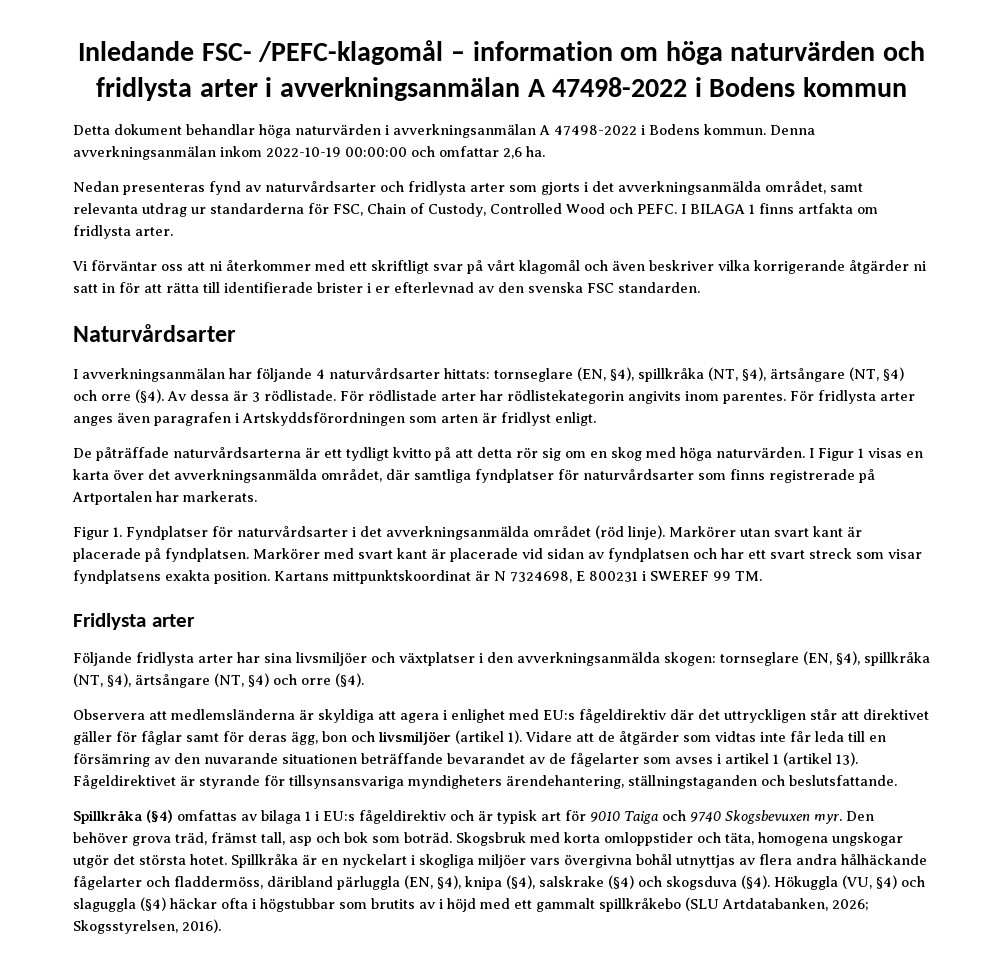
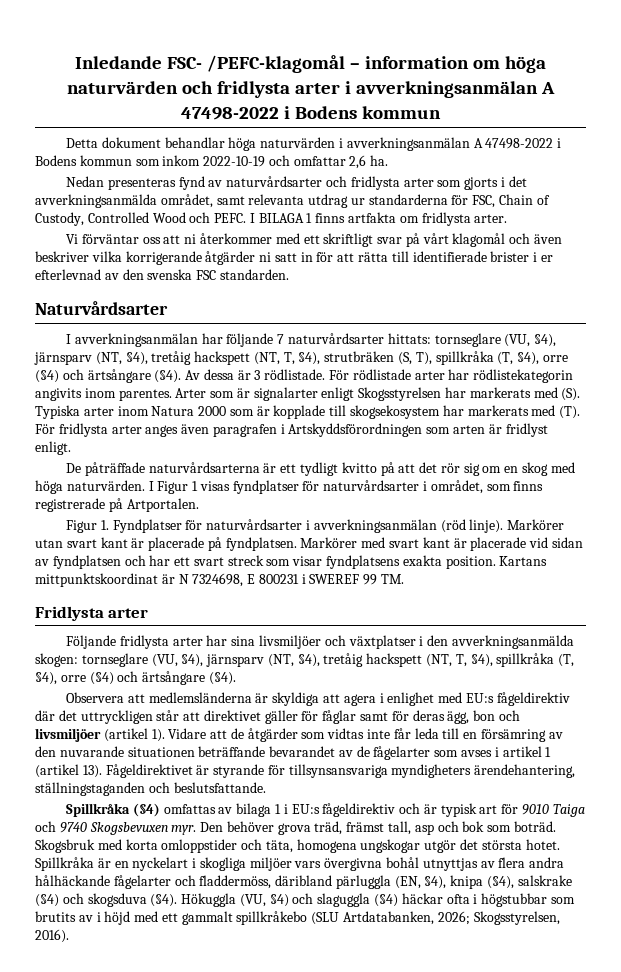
- Detta dokument behandlar höga naturvärden i avverkningsanmälan A 47498-2022 i Bodens kommun. Denna avverkningsanmälan inkom 2022-10-19 00:00:00 och omfattar 2,6 ha.
+ Detta dokument behandlar höga naturvärden i avverkningsanmälan A 47498-2022 i Bodens kommun som inkom 2022-10-19 och omfattar 2,6 ha.
- I avverkningsanmälan har följande 4 naturvårdsarter hittats: tornseglare (EN, §4), spillkråka (NT, §4), ärtsångare (NT, §4) och orre (§4).
+ I avverkningsanmälan har följande 7 naturvårdsarter hittats: tornseglare (VU, §4), järnsparv (NT, §4), tretåig hackspett (NT, T, §4), strutbräken (S, T), spillkråka (T, §4), orre (§4) och ärtsångare (§4).
- För fridlysta arter anges även paragrafen i Artskyddsförordningen som arten är fridlyst enligt.
+ Arter som är signalarter enligt Skogsstyrelsen har markerats med (S). Typiska arter inom Natura 2000 som är kopplade till skogsekosystem har markerats med (T). För fridlysta arter anges även paragrafen i Artskyddsförordningen som arten är fridlyst enligt.
- De påträffade naturvårdsarterna är ett tydligt kvitto på att detta rör sig om en skog med höga naturvärden.
+ De påträffade naturvårdsarterna är ett tydligt kvitto på att det rör sig om en skog med höga naturvärden.
- I Figur 1 visas en karta över det avverkningsanmälda området, där samtliga fyndplatser för naturvårdsarter som finns registrerade på Artportalen har markerats.
+ I Figur 1 visas fyndplatser för naturvårdsarter i området, som finns registrerade på Artportalen.
- Figur 1. Fyndplatser för naturvårdsarter i det avverkningsanmälda området (röd linje).
+ Figur 1. Fyndplatser för naturvårdsarter i avverkningsanmälan (röd linje).
- Följande fridlysta arter har sina livsmiljöer och växtplatser i den avverkningsanmälda skogen: tornseglare (EN, §4), spillkråka (NT, §4), ärtsångare (NT, §4) och orre (§4).
+ Följande fridlysta arter har sina livsmiljöer och växtplatser i den avverkningsanmälda skogen: tornseglare (VU, §4), järnsparv (NT, §4), tretåig hackspett (NT, T, §4), spillkråka (T, §4), orre (§4) och ärtsångare (§4).

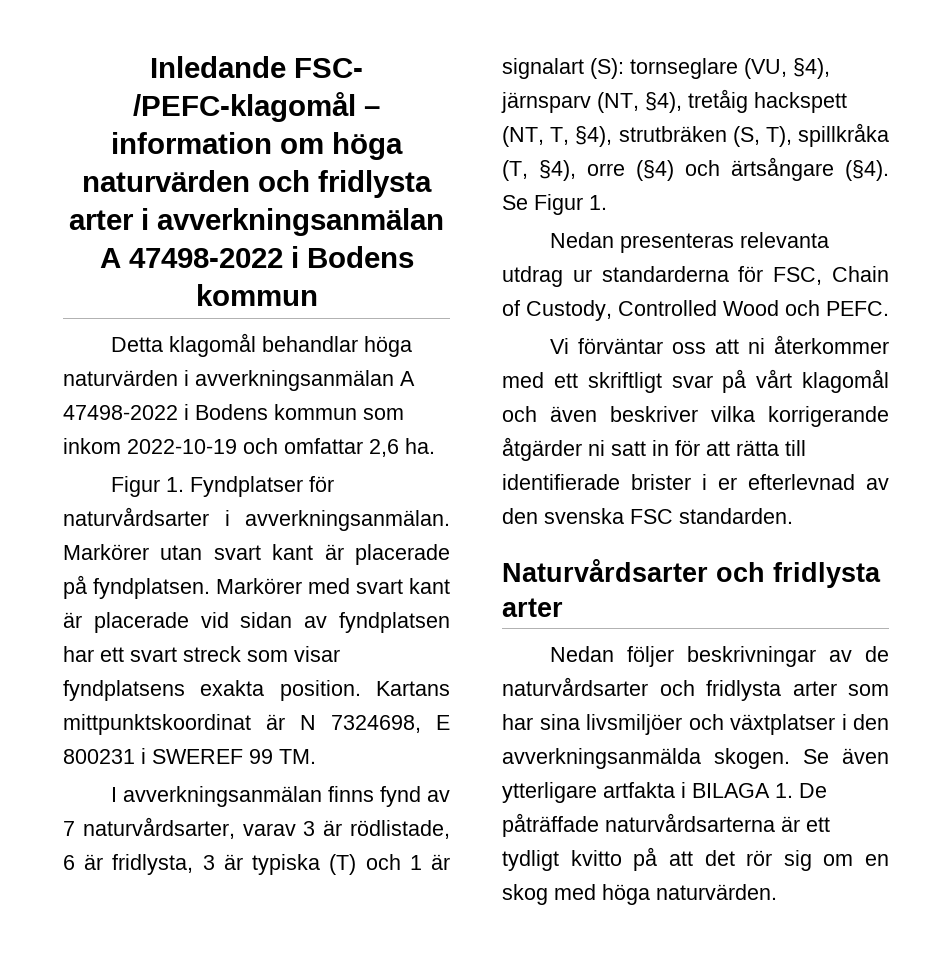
- Detta dokument behandlar höga naturvärden i avverkningsanmälan A 47498-2022 i Bodens kommun som inkom 2022-10-19 och omfattar 2,6 ha.
+ Detta klagomål behandlar höga naturvärden i avverkningsanmälan A 47498-2022 i Bodens kommun som inkom 2022-10-19 och omfattar 2,6 ha.
- Nedan presenteras fynd av naturvårdsarter och fridlysta arter som gjorts i det avverkningsanmälda området, samt relevanta utdrag ur standarderna för FSC, Chain of Custody, Controlled Wood och PEFC. I BILAGA 1 finns artfakta om fridlysta arter.
+ Figur 1. Fyndplatser för naturvårdsarter i avverkningsanmälan. Markörer utan svart kant är placerade på fyndplatsen. Markörer med svart kant är placerade vid sidan av fyndplatsen har ett svart streck som visar fyndplatsens exakta position. Kartans mittpunktskoordinat är N 7324698, E 800231 i SWEREF 99 TM.
+ I avverkningsanmälan finns fynd av 7 naturvårdsarter, varav 3 är rödlistade, 6 är fridlysta, 3 är typiska (T) och 1 är signalart (S): tornseglare (VU, §4), järnsparv (NT, §4), tretåig hackspett (NT, T, §4), strutbräken (S, T), spillkråka (T, §4), orre (§4) och ärtsångare (§4). Se Figur 1.
+ Nedan presenteras relevanta utdrag ur standarderna för FSC, Chain of Custody, Controlled Wood och PEFC.
- Naturvårdsarter
- I avverkningsanmälan har följande 7 naturvårdsarter hittats: tornseglare (VU, §4), järnsparv (NT, §4), tretåig hackspett (NT, T, §4), strutbräken (S, T), spillkråka (T, §4), orre (§4) och ärtsångare (§4). Av dessa är 3 rödlistade. För rödlistade arter har rödlistekategorin angivits inom parentes. Arter som är signalarter enligt Skogsstyrelsen har markerats med (S). Typiska arter inom Natura 2000 som är kopplade till skogsekosystem har markerats med (T). För fridlysta arter anges även paragrafen i Artskyddsförordningen som arten är fridlyst enligt.
- De påträffade naturvårdsarterna är ett tydligt kvitto på att det rör sig om en skog med höga naturvärden. I Figur 1 visas fyndplatser för naturvårdsarter i området, som finns registrerade på Artportalen.
- Figur 1. Fyndplatser för naturvårdsarter i avverkningsanmälan (röd linje). Markörer utan svart kant är placerade på fyndplatsen. Markörer med svart kant är placerade vid sidan av fyndplatsen och har ett svart streck som visar fyndplatsens exakta position. Kartans mittpunktskoordinat är N 7324698, E 800231 i SWEREF 99 TM.
- Fridlysta arter
- Följande fridlysta arter har sina livsmiljöer och växtplatser i den avverkningsanmälda skogen: tornseglare (VU, §4), järnsparv (NT, §4), tretåig hackspett (NT, T, §4), spillkråka (T, §4), orre (§4) och ärtsångare (§4).
- Observera att medlemsländerna är skyldiga att agera i enlighet med EU:s fågeldirektiv där det uttryckligen står att direktivet gäller för fåglar samt för deras ägg, bon och livsmiljöer (artikel 1). Vidare att de åtgärder som vidtas inte får leda till en försämring av den nuvarande situationen beträffande bevarandet av de fågelarter som avses i artikel 1 (artikel 13). Fågeldirektivet är styrande för tillsynsansvariga myndigheters ärendehantering, ställningstaganden och beslutsfattande.
- Spillkråka (§4) omfattas av bilaga 1 i EU:s fågeldirektiv och är typisk art för 9010 Taiga och 9740 Skogsbevuxen myr. Den behöver grova träd, främst tall, asp och bok som boträd. Skogsbruk med korta omloppstider och täta, homogena ungskogar utgör det största hotet. Spillkråka är en nyckelart i skogliga miljöer vars övergivna bohål utnyttjas av flera andra hålhäckande fågelarter och fladdermöss, däribland pärluggla (EN, §4), knipa (§4), salskrake (§4) och skogsduva (§4). Hökuggla (VU, §4) och slaguggla (§4) häckar ofta i högstubbar som brutits av i höjd med ett gammalt spillkråkebo (SLU Artdatabanken, 2026; Skogsstyrelsen, 2016).
+ Naturvårdsarter och fridlysta arter
+ Nedan följer beskrivningar av de naturvårdsarter och fridlysta arter som har sina livsmiljöer och växtplatser i den avverkningsanmälda skogen. Se även ytterligare artfakta i BILAGA 1. De påträffade naturvårdsarterna är ett tydligt kvitto på att det rör sig om en skog med höga naturvärden.

